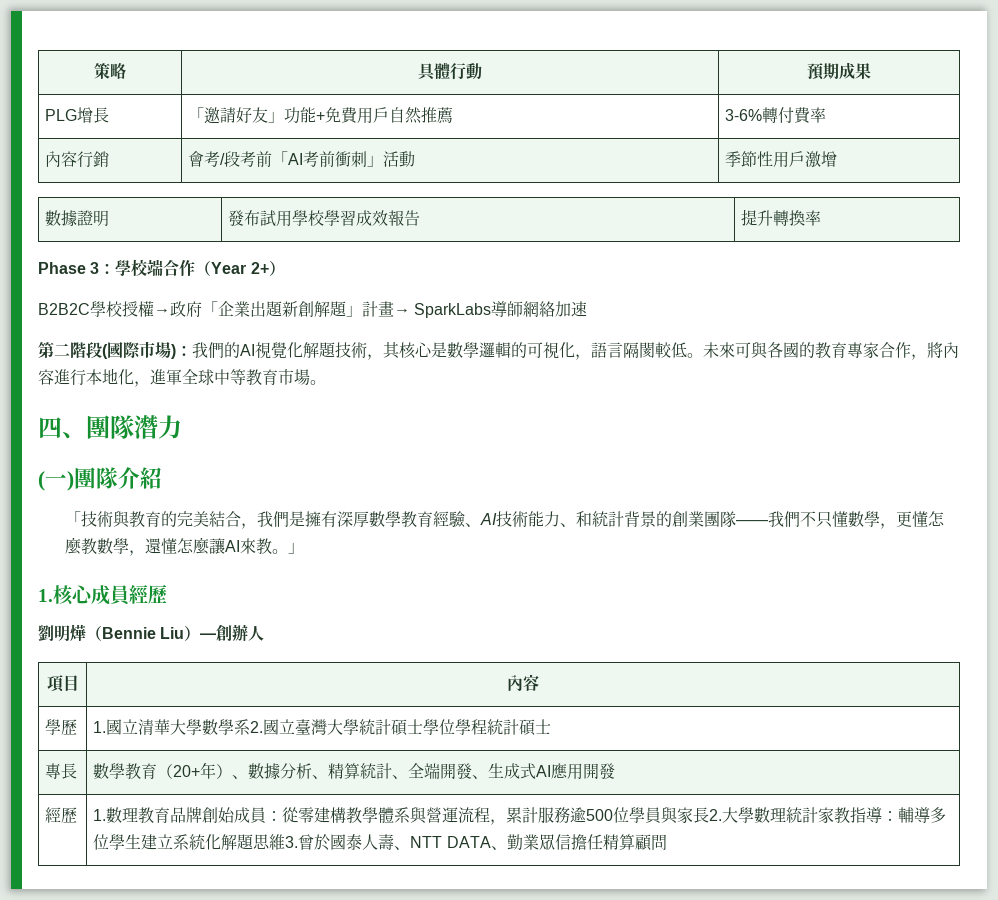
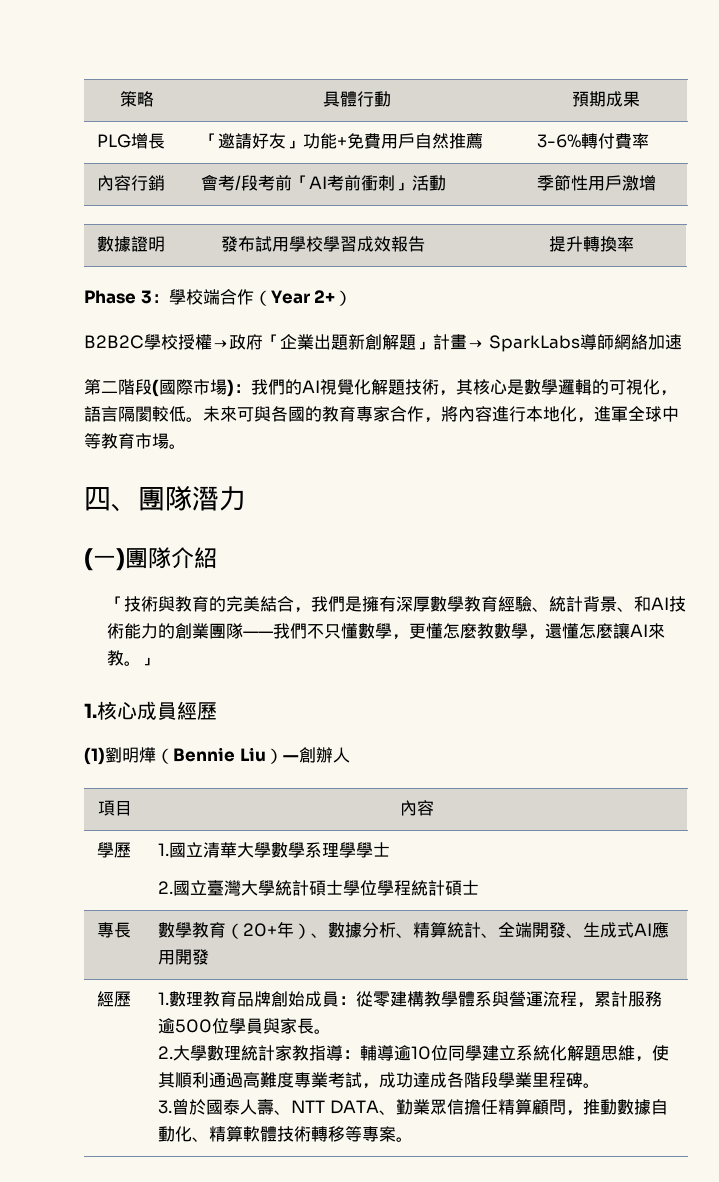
- 「技術與教育的完美結合，我們是擁有深厚數學教育經驗、AI技術能力、和統計背景的創業團隊——我們不只懂數學，更懂怎麼教數學，還懂怎麼讓AI來教。」
+ 「技術與教育的完美結合，我們是擁有深厚數學教育經驗、統計背景、和AI技術能力的創業團隊——我們不只懂數學，更懂怎麼教數學，還懂怎麼讓AI來教。」
- 劉明燁（Bennie Liu）—創辦人
+ (1)劉明燁（Bennie Liu）—創辦人
- 學歷 | 1.國立清華大學數學系2.國立臺灣大學統計碩士學位學程統計碩士
+ 學歷 | 1.國立清華大學數學系理學學士
+ 2.國立臺灣大學統計碩士學位學程統計碩士
- 1.數理教育品牌創始成員：從零建構教學體系與營運流程，累計服務逾500位學員與家長2.大學數理統計家教指導：輔導多位學生建立系統化解題思維3.曾於國泰人壽、NTT DATA、勤業眾信擔任精算顧問
+ 1.數理教育品牌創始成員：從零建構教學體系與營運流程，累計服務逾500位學員與家長。
+ 2.大學數理統計家教指導：輔導逾10位同學建立系統化解題思維，使其順利通過高難度專業考試，成功達成各階段學業里程碑。
+ 3.曾於國泰人壽、NTT DATA、勤業眾信擔任精算顧問，推動數據自動化、精算軟體技術轉移等專案。

